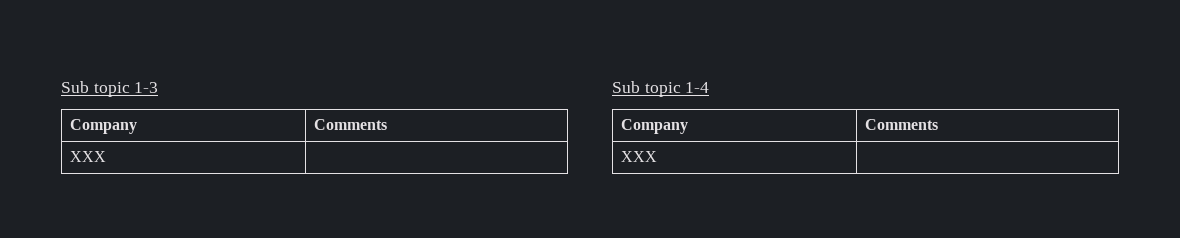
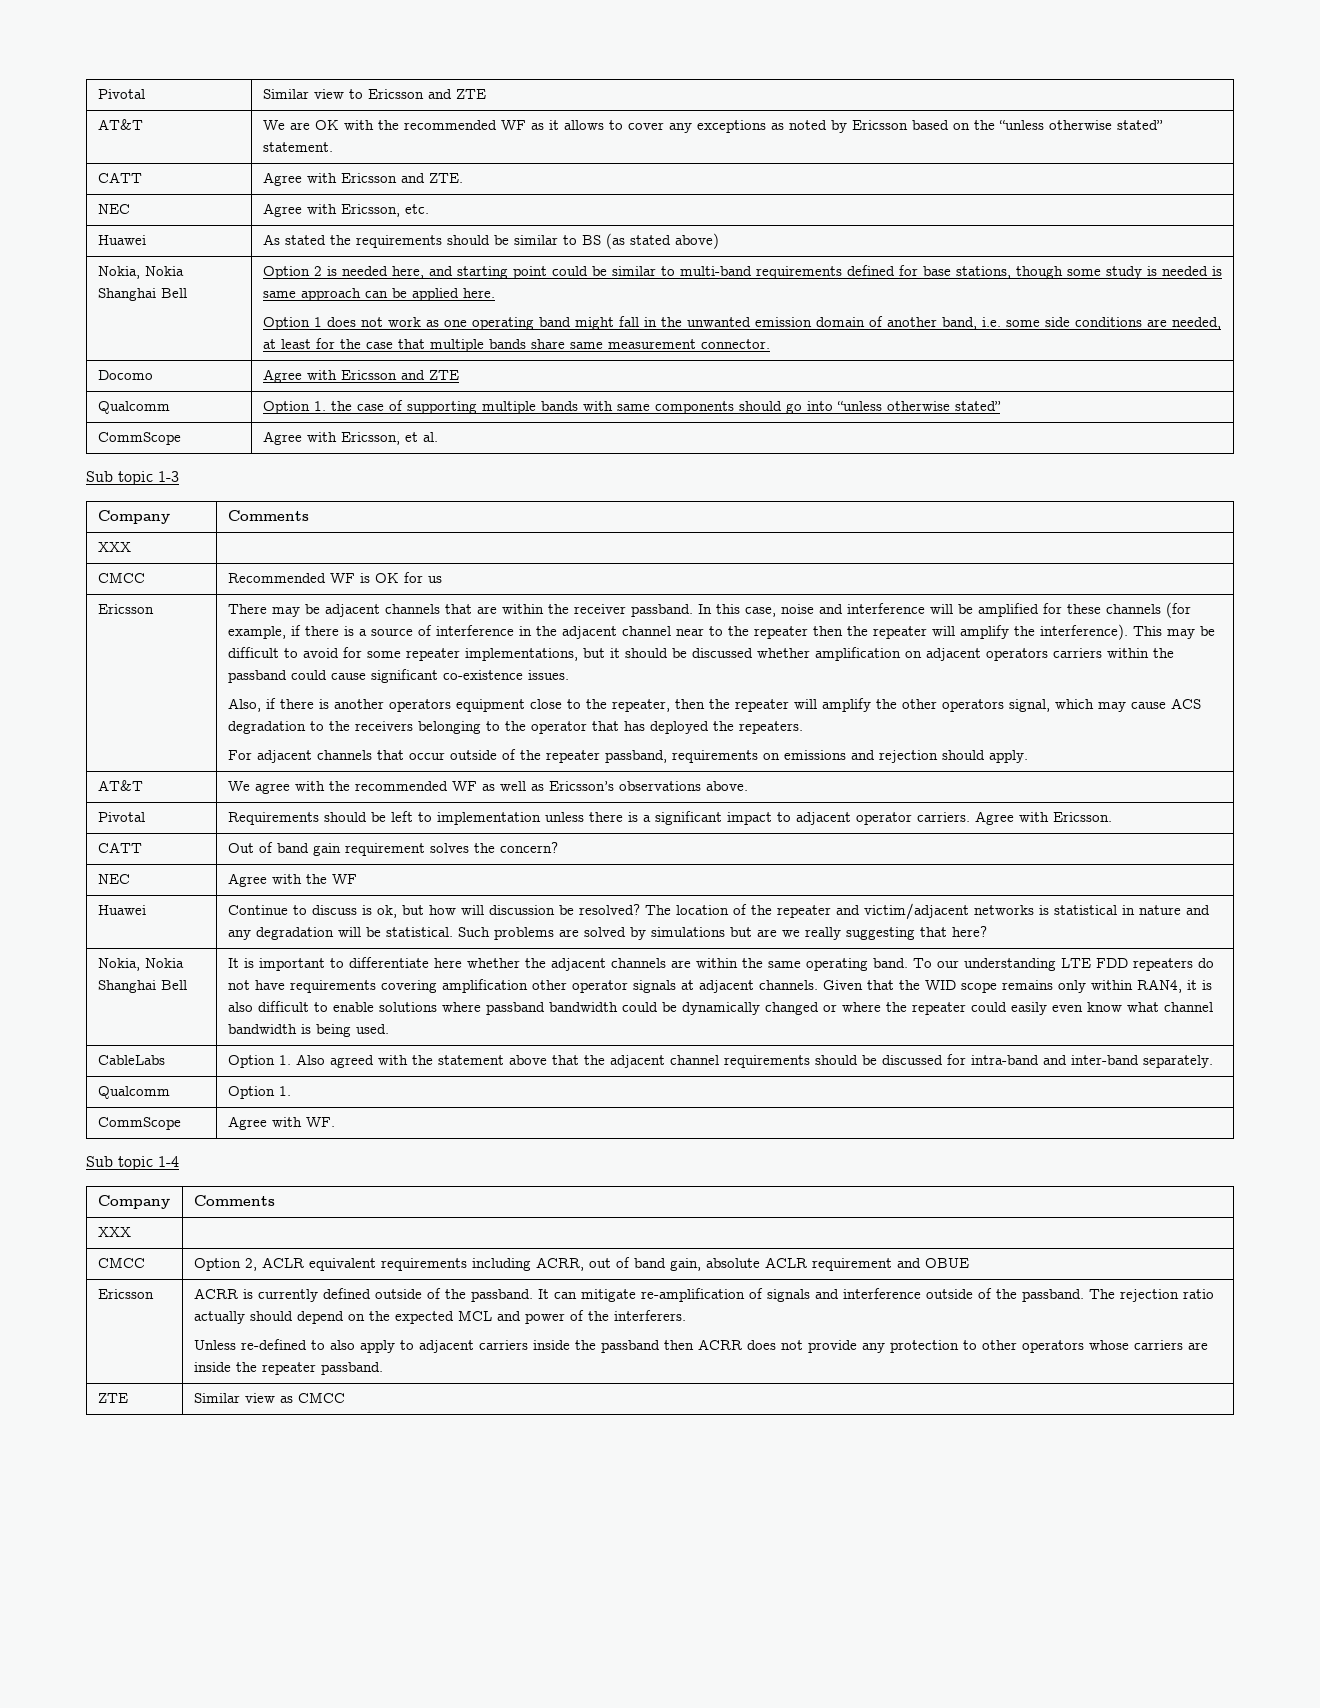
+ Pivotal | Similar view to Ericsson and ZTE
+ AT&T | We are OK with the recommended WF as it allows to cover any exceptions as noted by Ericsson based on the “unless otherwise stated” statement.
+ CATT | Agree with Ericsson and ZTE.
+ NEC | Agree with Ericsson, etc.
+ Huawei | As stated the requirements should be similar to BS (as stated above)
+ Nokia, Nokia Shanghai Bell | Option 2 is needed here, and starting point could be similar to multi-band requirements defined for base stations, though some study is needed is same approach can be applied here.
+ Option 1 does not work as one operating band might fall in the unwanted emission domain of another band, i.e. some side conditions are needed, at least for the case that multiple bands share same measurement connector.
+ Docomo | Agree with Ericsson and ZTE
+ Qualcomm | Option 1. the case of supporting multiple bands with same components should go into “unless otherwise stated”
+ CommScope | Agree with Ericsson, et al.
+ CMCC | Recommended WF is OK for us
+ Ericsson | There may be adjacent channels that are within the receiver passband. In this case, noise and interference will be amplified for these channels (for example, if there is a source of interference in the adjacent channel near to the repeater then the repeater will amplify the interference). This may be difficult to avoid for some repeater implementations, but it should be discussed whether amplification on adjacent operators carriers within the passband could cause significant co-existence issues.
+ Also, if there is another operators equipment close to the repeater, then the repeater will amplify the other operators signal, which may cause ACS degradation to the receivers belonging to the operator that has deployed the repeaters.
+ For adjacent channels that occur outside of the repeater passband, requirements on emissions and rejection should apply.
+ AT&T | We agree with the recommended WF as well as Ericsson’s observations above.
+ Pivotal | Requirements should be left to implementation unless there is a significant impact to adjacent operator carriers. Agree with Ericsson.
+ CATT | Out of band gain requirement solves the concern?
+ NEC | Agree with the WF
+ Huawei | Continue to discuss is ok, but how will discussion be resolved? The location of the repeater and victim/adjacent networks is statistical in nature and any degradation will be statistical. Such problems are solved by simulations but are we really suggesting that here?
+ Nokia, Nokia Shanghai Bell | It is important to differentiate here whether the adjacent channels are within the same operating band. To our understanding LTE FDD repeaters do not have requirements covering amplification other operator signals at adjacent channels. Given that the WID scope remains only within RAN4, it is also difficult to enable solutions where passband bandwidth could be dynamically changed or where the repeater could easily even know what channel bandwidth is being used.
+ CableLabs | Option 1. Also agreed with the statement above that the adjacent channel requirements should be discussed for intra-band and inter-band separately.
+ Qualcomm | Option 1.
+ CommScope | Agree with WF.
+ CMCC | Option 2, ACLR equivalent requirements including ACRR, out of band gain, absolute ACLR requirement and OBUE
+ Ericsson | ACRR is currently defined outside of the passband. It can mitigate re-amplification of signals and interference outside of the passband. The rejection ratio actually should depend on the expected MCL and power of the interferers.
+ Unless re-defined to also apply to adjacent carriers inside the passband then ACRR does not provide any protection to other operators whose carriers are inside the repeater passband.
+ ZTE | Similar view as CMCC

